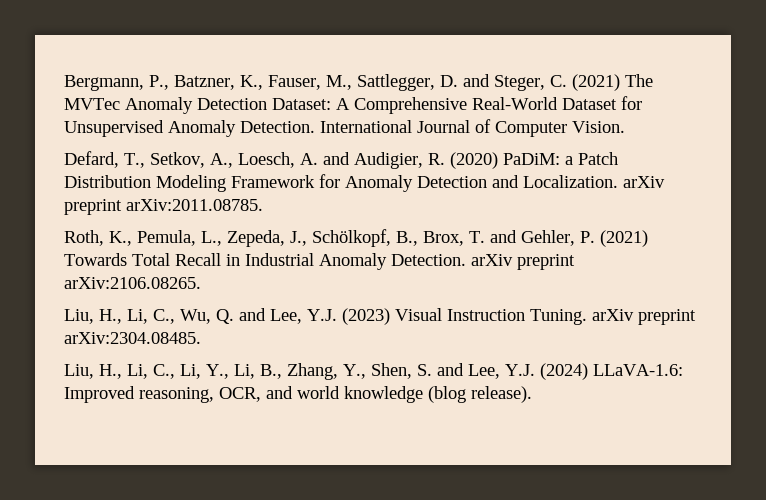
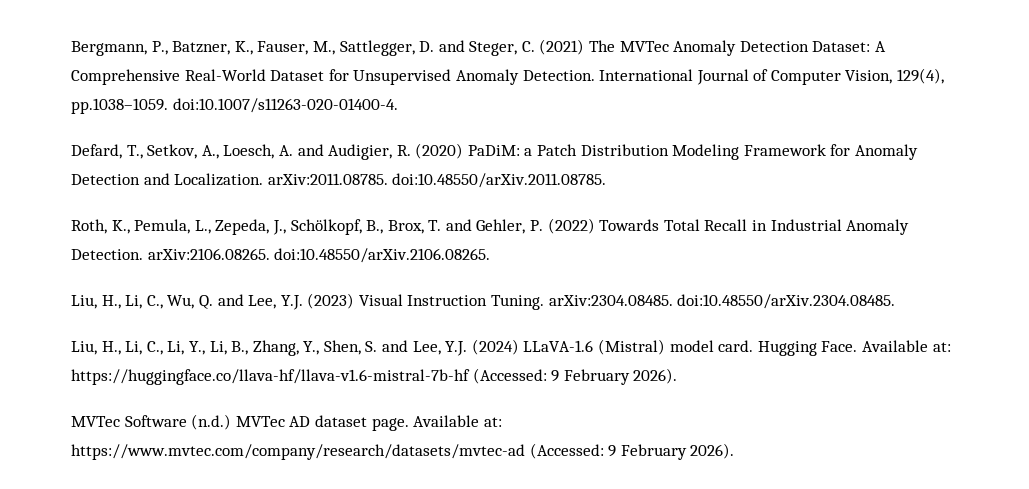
- International Journal of Computer Vision.
+ International Journal of Computer Vision, 129(4), pp.1038–1059. doi:10.1007/s11263-020-01400-4.
- Defard, T., Setkov, A., Loesch, A. and Audigier, R. (2020) PaDiM: a Patch Distribution Modeling Framework for Anomaly Detection and Localization. arXiv preprint arXiv:2011.08785.
+ Defard, T., Setkov, A., Loesch, A. and Audigier, R. (2020) PaDiM: a Patch Distribution Modeling Framework for Anomaly Detection and Localization. arXiv:2011.08785. doi:10.48550/arXiv.2011.08785.
- Roth, K., Pemula, L., Zepeda, J., Schölkopf, B., Brox, T. and Gehler, P. (2021) Towards Total Recall in Industrial Anomaly Detection. arXiv preprint arXiv:2106.08265.
+ Roth, K., Pemula, L., Zepeda, J., Schölkopf, B., Brox, T. and Gehler, P. (2022) Towards Total Recall in Industrial Anomaly Detection. arXiv:2106.08265. doi:10.48550/arXiv.2106.08265.
- Liu, H., Li, C., Wu, Q. and Lee, Y.J. (2023) Visual Instruction Tuning. arXiv preprint arXiv:2304.08485.
+ Liu, H., Li, C., Wu, Q. and Lee, Y.J. (2023) Visual Instruction Tuning. arXiv:2304.08485. doi:10.48550/arXiv.2304.08485.
- Liu, H., Li, C., Li, Y., Li, B., Zhang, Y., Shen, S. and Lee, Y.J. (2024) LLaVA-1.6: Improved reasoning, OCR, and world knowledge (blog release).
+ Liu, H., Li, C., Li, Y., Li, B., Zhang, Y., Shen, S. and Lee, Y.J. (2024) LLaVA-1.6 (Mistral) model card. Hugging Face. Available at: https://huggingface.co/llava-hf/llava-v1.6-mistral-7b-hf (Accessed: 9 February 2026).
+ MVTec Software (n.d.) MVTec AD dataset page. Available at: https://www.mvtec.com/company/research/datasets/mvtec-ad (Accessed: 9 February 2026).

